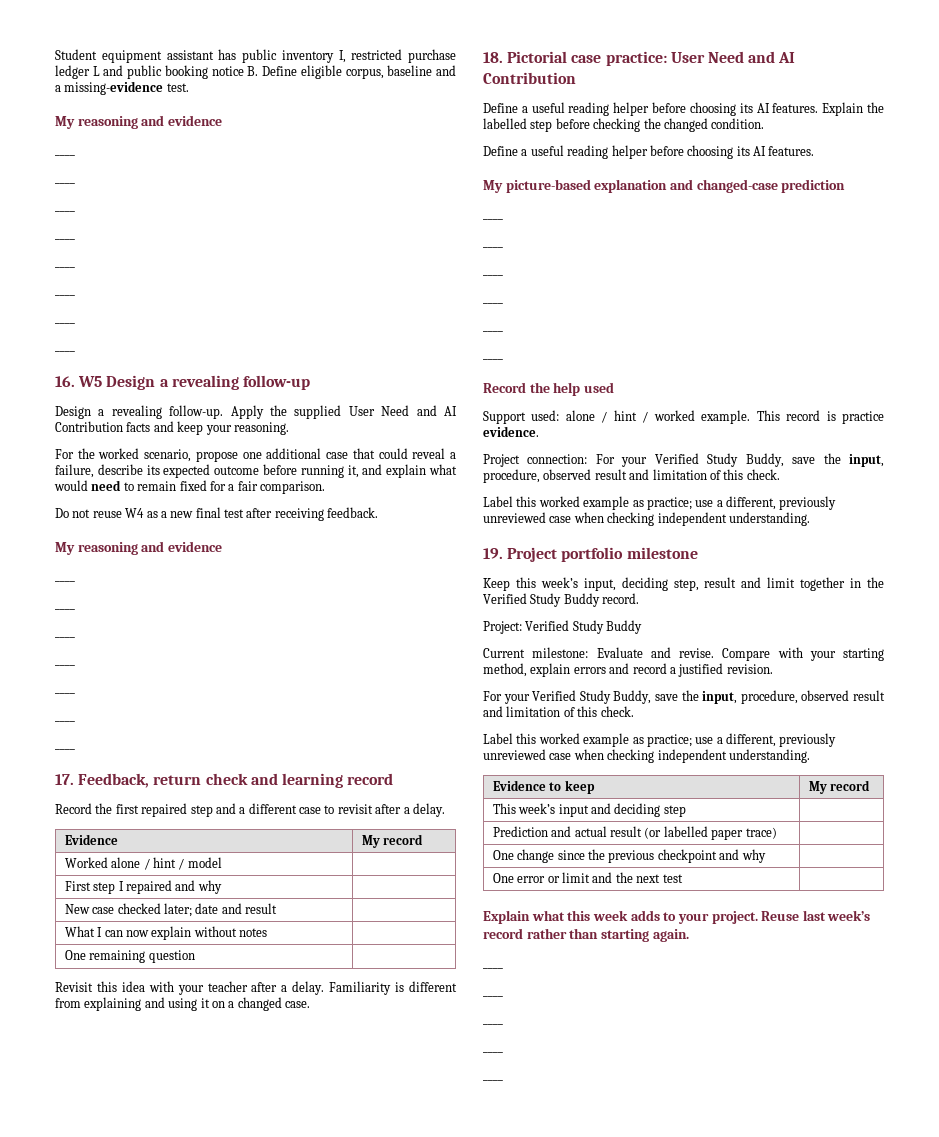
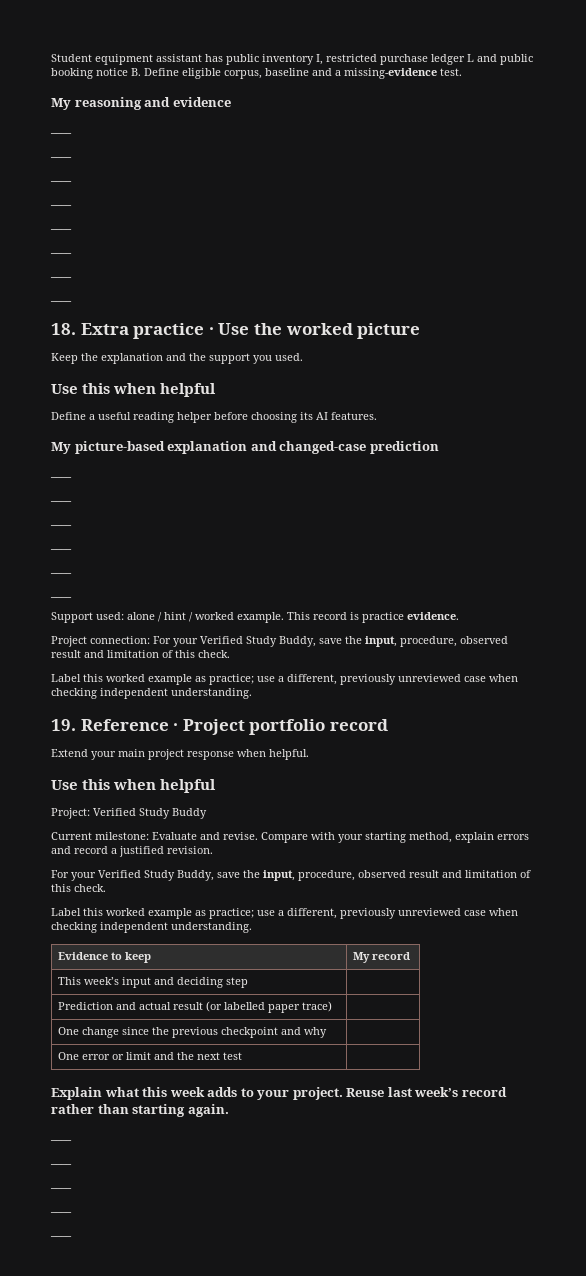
- 16. W5 Design a revealing follow-up
- Design a revealing follow-up. Apply the supplied User Need and AI Contribution facts and keep your reasoning.
- For the worked scenario, propose one additional case that could reveal a failure, describe its expected outcome before running it, and explain what would need to remain fixed for a fair comparison.
- Do not reuse W4 as a new final test after receiving feedback.
- My reasoning and evidence
- ____
- ____
- ____
- ____
- ____
- ____
- ____
- 17. Feedback, return check and learning record
- Record the first repaired step and a different case to revisit after a delay.
- Evidence | My record
- Worked alone / hint / model |
- First step I repaired and why |
- New case checked later; date and result |
- What I can now explain without notes |
- One remaining question |
- Revisit this idea with your teacher after a delay. Familiarity is different from explaining and using it on a changed case.
- 18. Pictorial case practice: User Need and AI Contribution
- Define a useful reading helper before choosing its AI features. Explain the labelled step before checking the changed condition.
+ 18. Extra practice · Use the worked picture
+ Keep the explanation and the support you used.
+ Use this when helpful
- Record the help used
- 19. Project portfolio milestone
- Keep this week’s input, deciding step, result and limit together in the Verified Study Buddy record.
+ 19. Reference · Project portfolio record
+ Extend your main project response when helpful.
+ Use this when helpful

